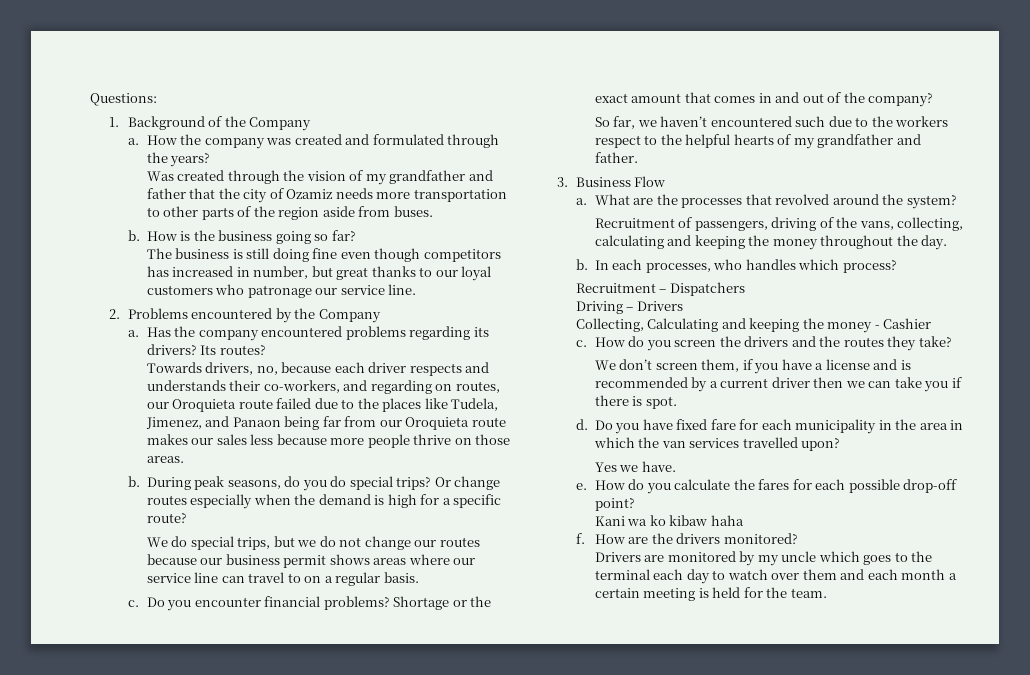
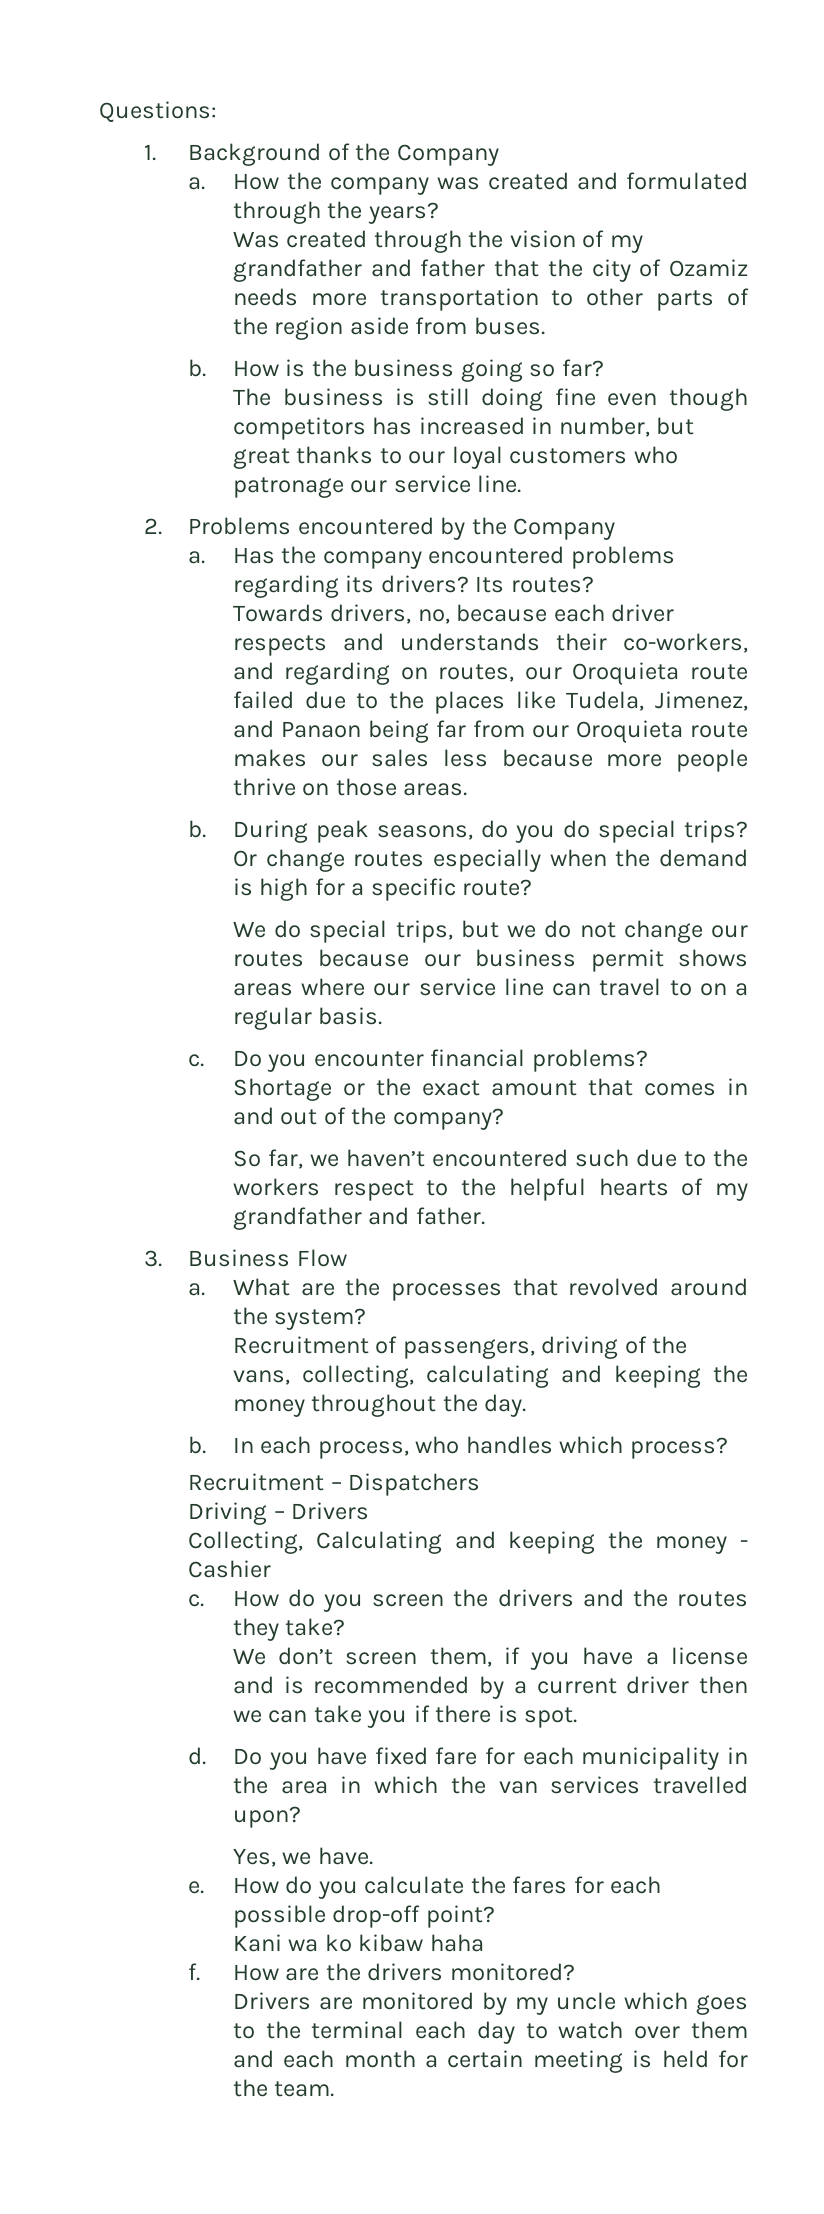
- In each processes, who handles which process?
+ In each process, who handles which process?
- Yes we have.
+ Yes, we have.

